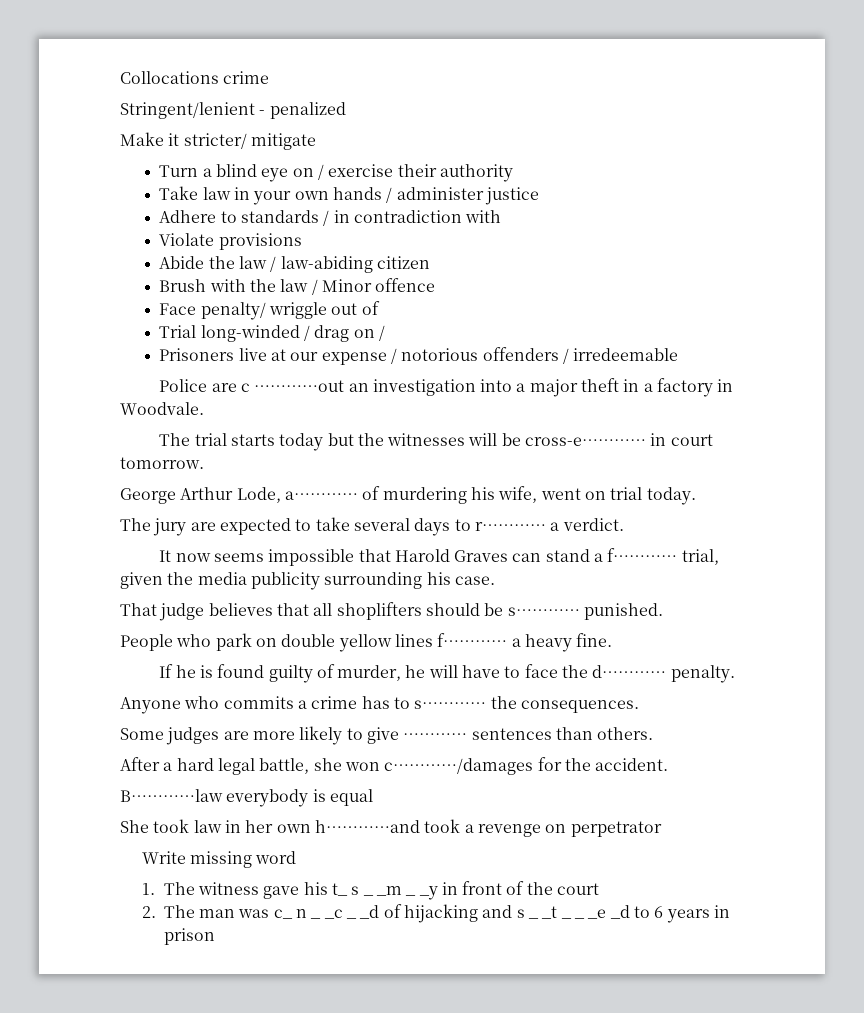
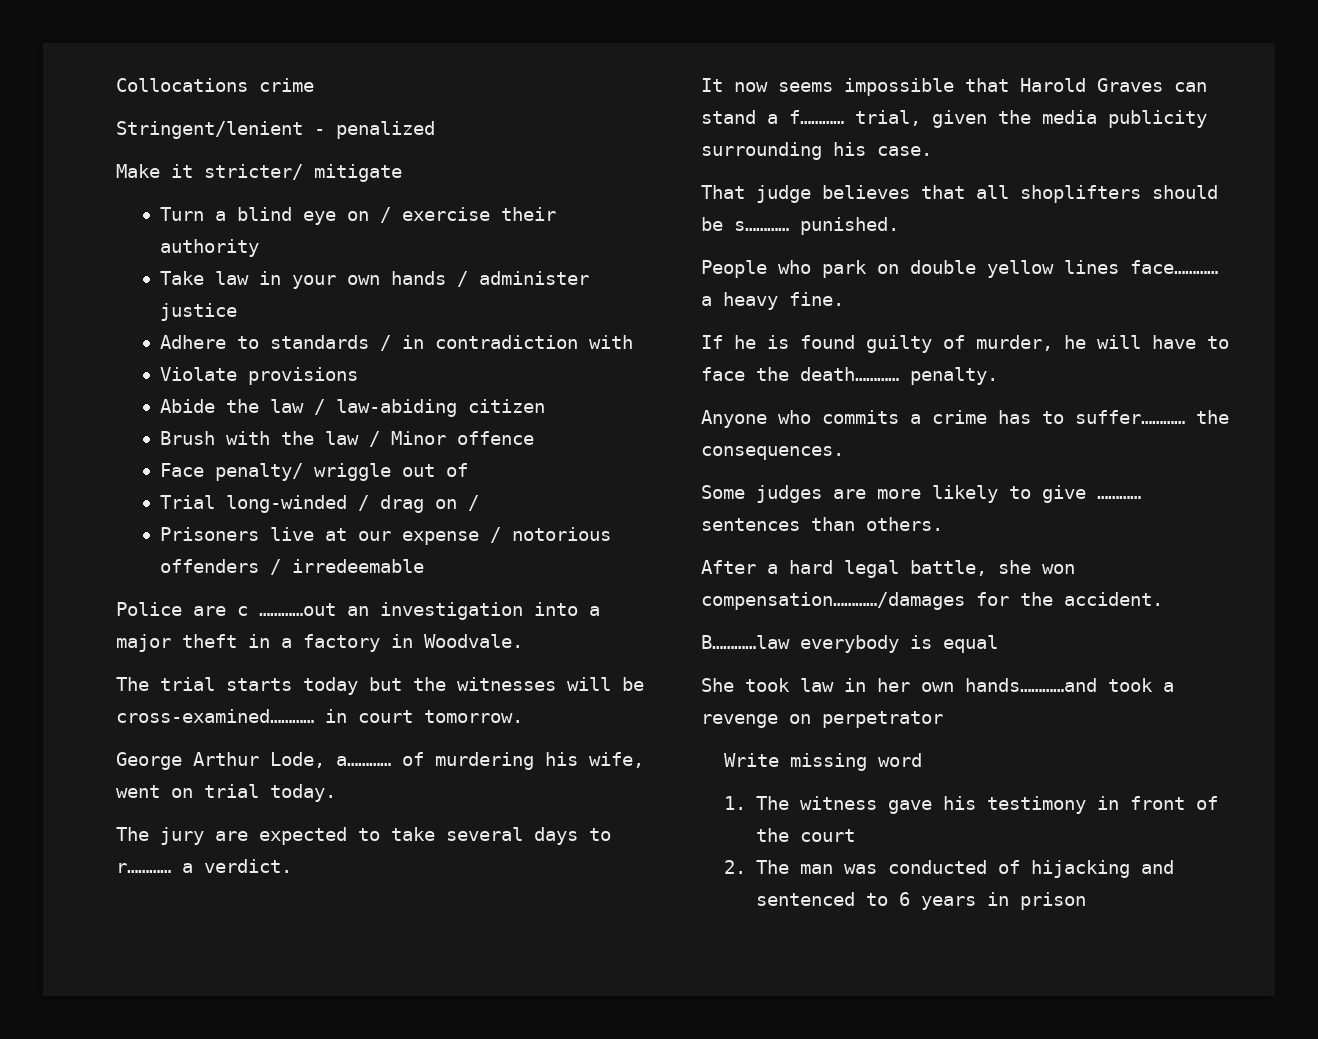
- The trial starts today but the witnesses will be cross-e………… in court tomorrow.
+ The trial starts today but the witnesses will be cross-examined………… in court tomorrow.
- People who park on double yellow lines f………… a heavy fine.
+ People who park on double yellow lines face………… a heavy fine.
- If he is found guilty of murder, he will have to face the d………… penalty.
+ If he is found guilty of murder, he will have to face the death………… penalty.
- Anyone who commits a crime has to s………… the consequences.
+ Anyone who commits a crime has to suffer………… the consequences.
- After a hard legal battle, she won c…………/damages for the accident.
+ After a hard legal battle, she won compensation…………/damages for the accident.
- She took law in her own h…………and took a revenge on perpetrator
+ She took law in her own hands…………and took a revenge on perpetrator
- 1. The witness gave his t_ s _ _m _ _y in front of the court
+ 1. The witness gave his testimony in front of the court
- 2. The man was c_ n _ _c _ _d of hijacking and s _ _t _ _ _e _d to 6 years in prison
+ 2. The man was conducted of hijacking and sentenced to 6 years in prison

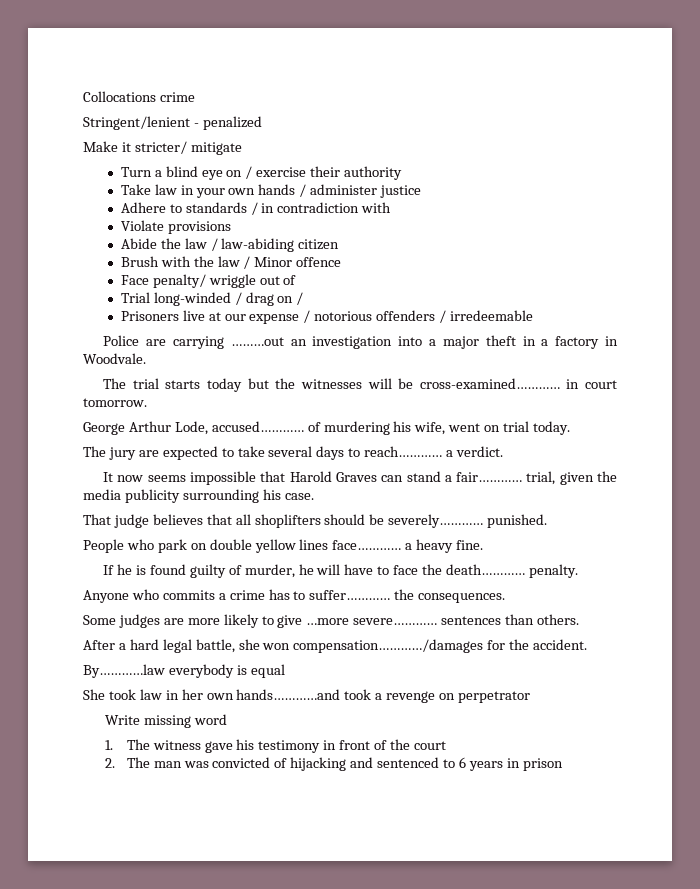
- Police are c …………out an investigation into a major theft in a factory in Woodvale.
+ Police are carrying ………out an investigation into a major theft in a factory in Woodvale.
- George Arthur Lode, a………… of murdering his wife, went on trial today.
+ George Arthur Lode, accused………… of murdering his wife, went on trial today.
- The jury are expected to take several days to r………… a verdict.
+ The jury are expected to take several days to reach………… a verdict.
- It now seems impossible that Harold Graves can stand a f………… trial, given the media publicity surrounding his case.
+ It now seems impossible that Harold Graves can stand a fair………… trial, given the media publicity surrounding his case.
- That judge believes that all shoplifters should be s………… punished.
+ That judge believes that all shoplifters should be severely………… punished.
- Some judges are more likely to give ………… sentences than others.
+ Some judges are more likely to give …more severe………… sentences than others.
- B…………law everybody is equal
+ By…………law everybody is equal
- 2. The man was conducted of hijacking and sentenced to 6 years in prison
+ 2. The man was convicted of hijacking and sentenced to 6 years in prison

